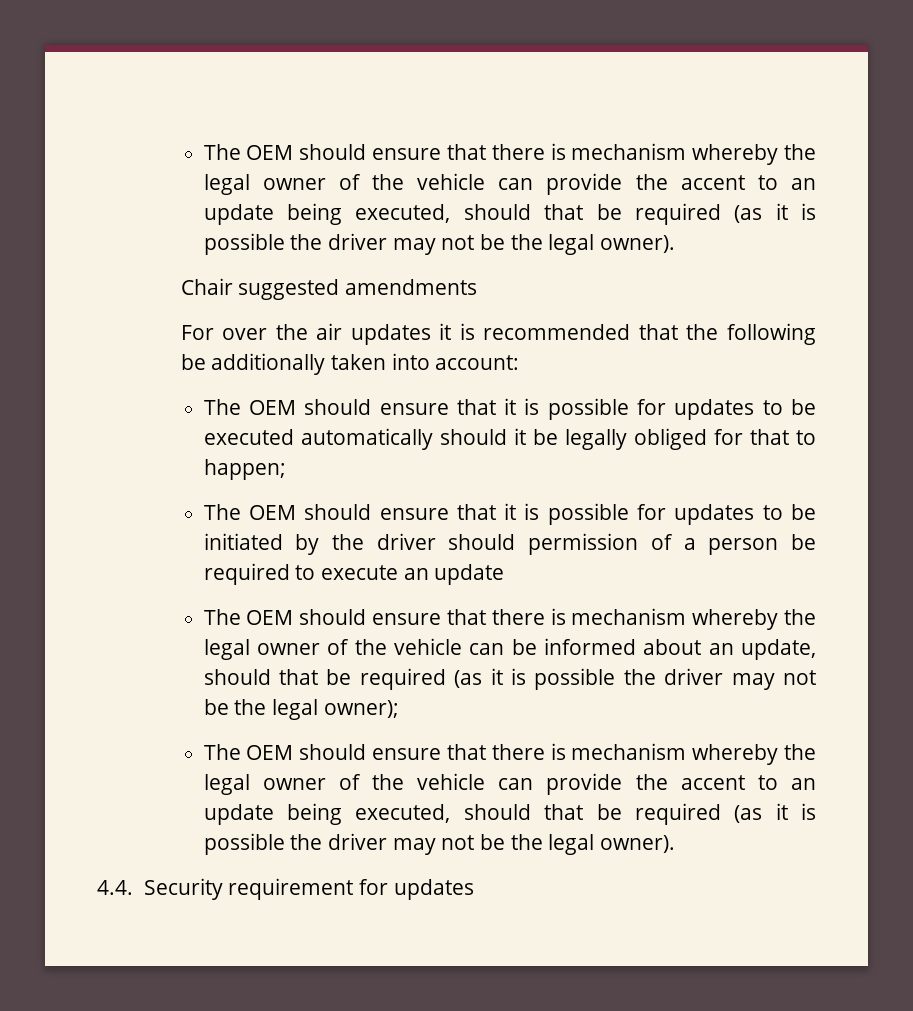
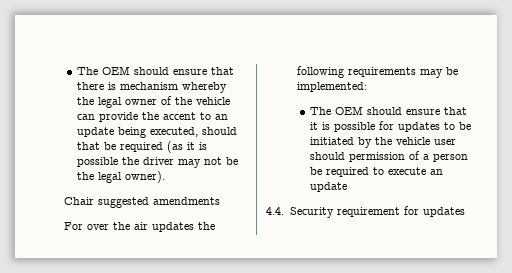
- For over the air updates it is recommended that the following be additionally taken into account:
- The OEM should ensure that it is possible for updates to be executed automatically should it be legally obliged for that to happen;
+ For over the air updates the following requirements may be implemented:
- The OEM should ensure that it is possible for updates to be initiated by the driver should permission of a person be required to execute an update
+ The OEM should ensure that it is possible for updates to be initiated by the vehicle user should permission of a person be required to execute an update
- The OEM should ensure that there is mechanism whereby the legal owner of the vehicle can be informed about an update, should that be required (as it is possible the driver may not be the legal owner);
- The OEM should ensure that there is mechanism whereby the legal owner of the vehicle can provide the accent to an update being executed, should that be required (as it is possible the driver may not be the legal owner).

